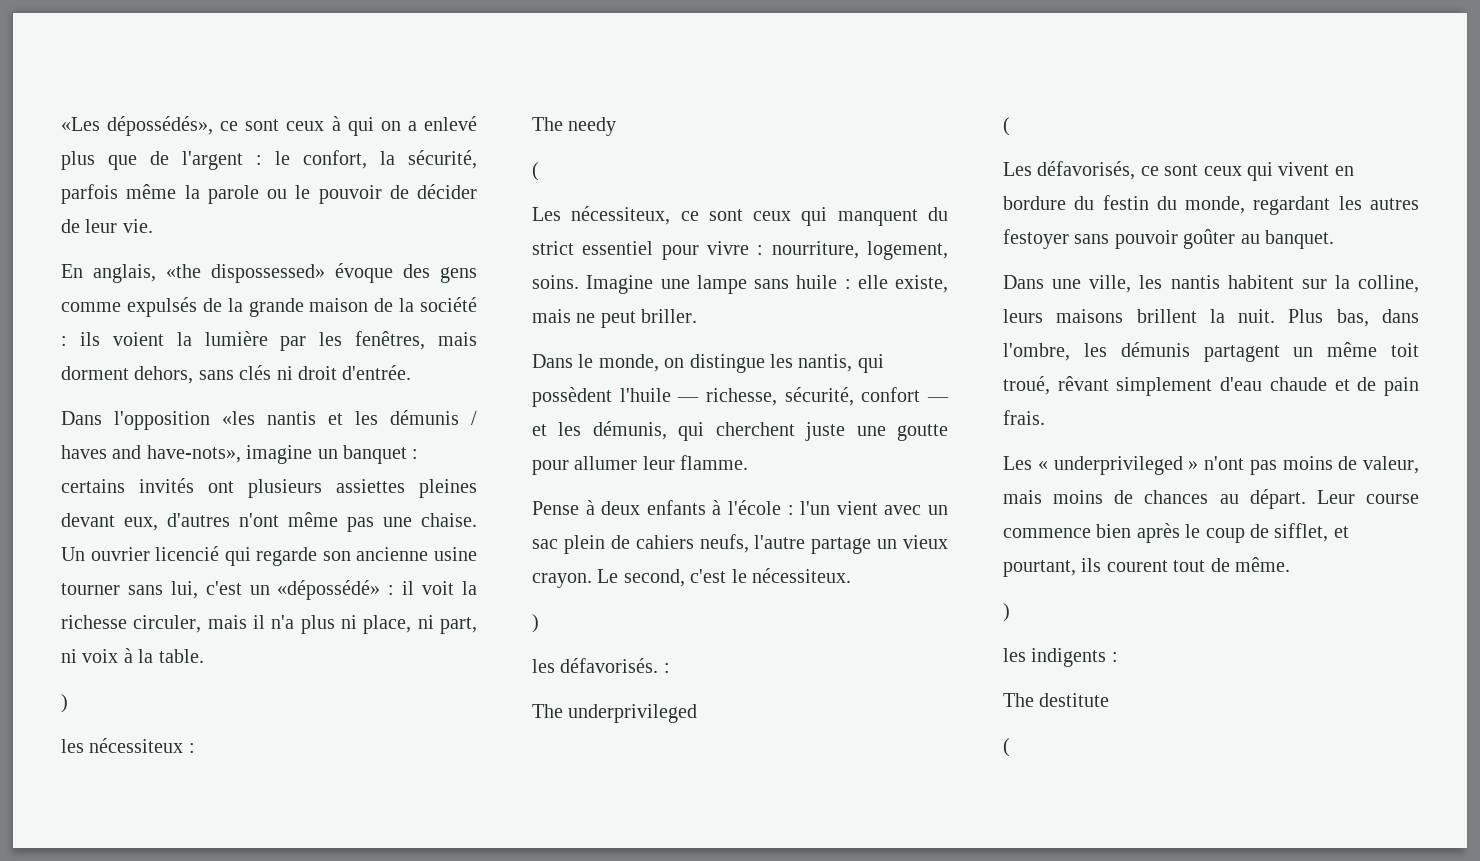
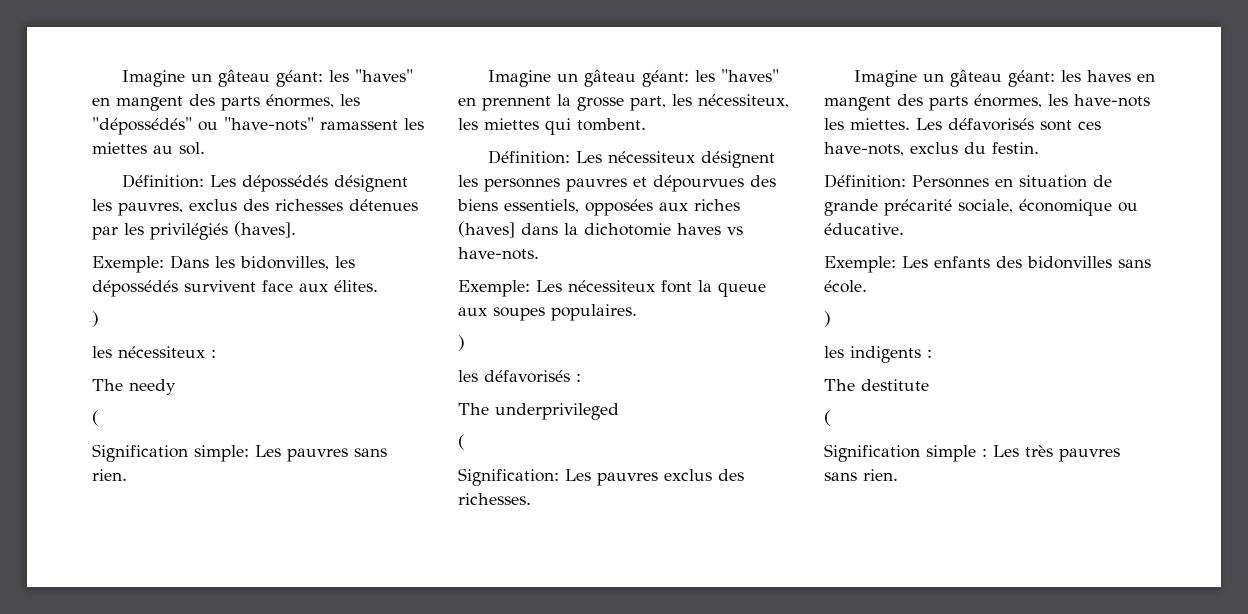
- «Les dépossédés», ce sont ceux à qui on a enlevé plus que de l'argent : le confort, la sécurité, parfois même la parole ou le pouvoir de décider de leur vie.
- En anglais, «the dispossessed» évoque des gens comme expulsés de la grande maison de la société : ils voient la lumière par les fenêtres, mais dorment dehors, sans clés ni droit d'entrée.
- Dans l'opposition «les nantis et les démunis / haves and have-nots», imagine un banquet : certains invités ont plusieurs assiettes pleines devant eux, d'autres n'ont même pas une chaise. Un ouvrier licencié qui regarde son ancienne usine tourner sans lui, c'est un «dépossédé» : il voit la richesse circuler, mais il n'a plus ni place, ni part, ni voix à la table.
+ Imagine un gâteau géant: les "haves" en mangent des parts énormes, les "dépossédés" ou "have-nots" ramassent les miettes au sol.
+ Définition: Les dépossédés désignent les pauvres, exclus des richesses détenues par les privilégiés (haves].
+ Exemple: Dans les bidonvilles, les dépossédés survivent face aux élites.
- Les nécessiteux, ce sont ceux qui manquent du strict essentiel pour vivre : nourriture, logement, soins. Imagine une lampe sans huile : elle existe, mais ne peut briller.
- Dans le monde, on distingue les nantis, qui possèdent l'huile — richesse, sécurité, confort — et les démunis, qui cherchent juste une goutte pour allumer leur flamme.
- Pense à deux enfants à l'école : l'un vient avec un sac plein de cahiers neufs, l'autre partage un vieux crayon. Le second, c'est le nécessiteux.
+ Signification simple: Les pauvres sans rien.
+ Imagine un gâteau géant: les "haves" en prennent la grosse part, les nécessiteux, les miettes qui tombent.
+ Définition: Les nécessiteux désignent les personnes pauvres et dépourvues des biens essentiels, opposées aux riches (haves] dans la dichotomie haves vs have-nots.
+ Exemple: Les nécessiteux font la queue aux soupes populaires.
  )
- les défavorisés. :
+ les défavorisés :
- Les défavorisés, ce sont ceux qui vivent en bordure du festin du monde, regardant les autres festoyer sans pouvoir goûter au banquet.
- Dans une ville, les nantis habitent sur la colline, leurs maisons brillent la nuit. Plus bas, dans l'ombre, les démunis partagent un même toit troué, rêvant simplement d'eau chaude et de pain frais.
- Les « underprivileged » n'ont pas moins de valeur, mais moins de chances au départ. Leur course commence bien après le coup de sifflet, et pourtant, ils courent tout de même.
+ Signification: Les pauvres exclus des richesses.
+ Imagine un gâteau géant: les haves en mangent des parts énormes, les have-nots les miettes. Les défavorisés sont ces have-nots, exclus du festin.
+ Définition: Personnes en situation de grande précarité sociale, économique ou éducative.
+ Exemple: Les enfants des bidonvilles sans école.
+ Signification simple : Les très pauvres sans rien.

